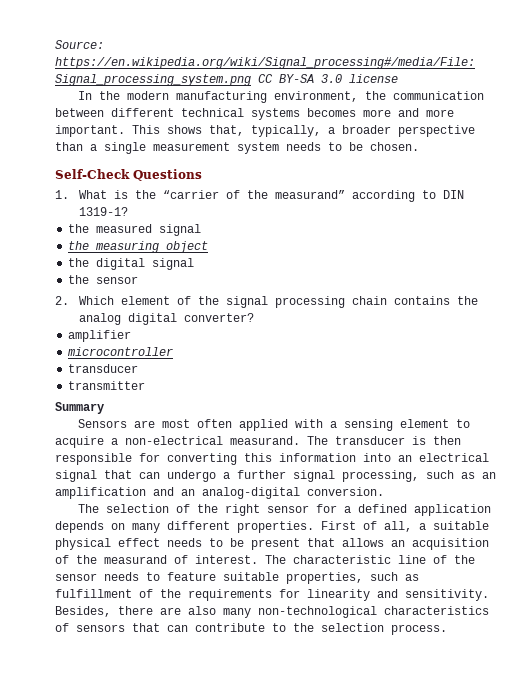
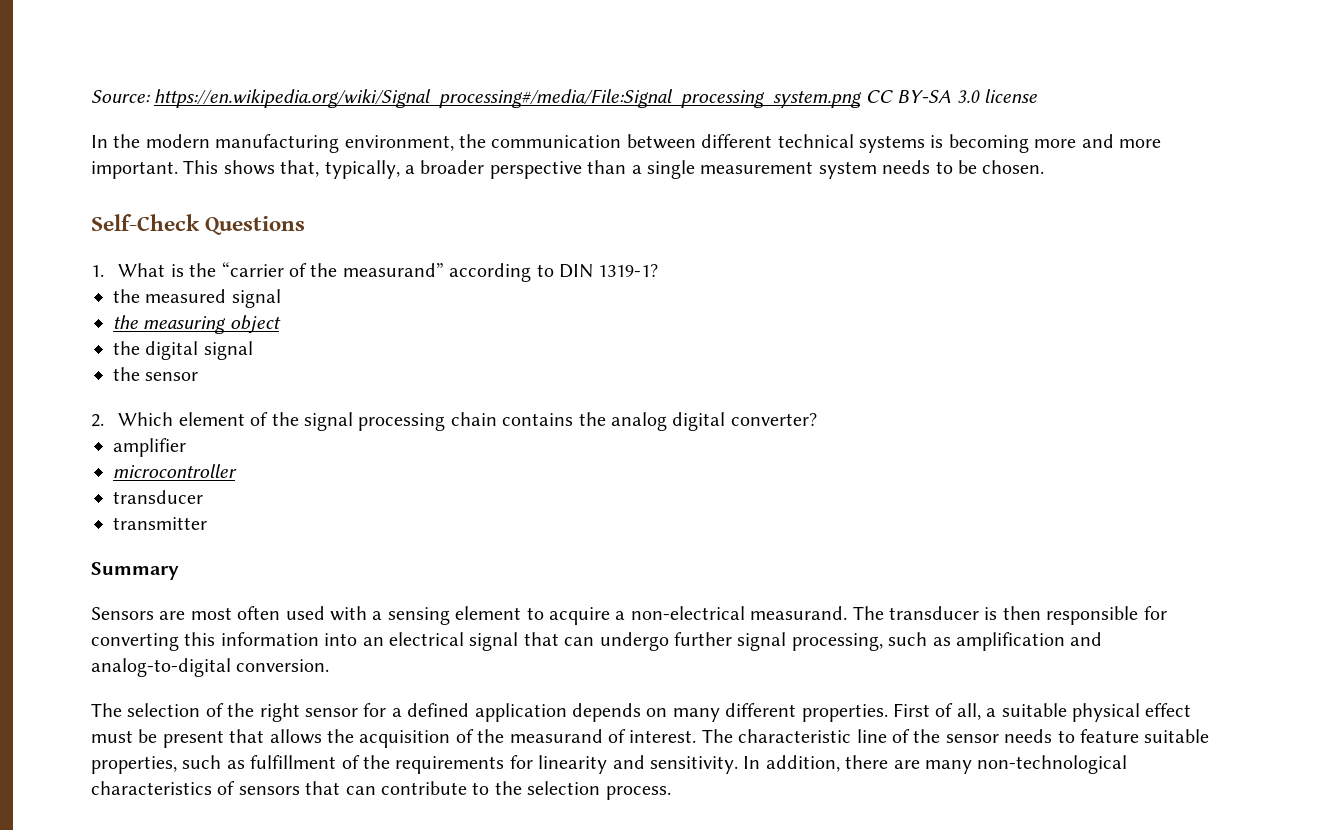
- In the modern manufacturing environment, the communication between different technical systems becomes more and more important.
+ In the modern manufacturing environment, the communication between different technical systems is becoming more and more important.
- Sensors are most often applied with a sensing element to acquire a non-electrical measurand.
+ Sensors are most often used with a sensing element to acquire a non-electrical measurand.
- The transducer is then responsible for converting this information into an electrical signal that can undergo a further signal processing, such as an amplification and an analog-digital conversion.
+ The transducer is then responsible for converting this information into an electrical signal that can undergo further signal processing, such as amplification and analog-to-digital conversion.
- First of all, a suitable physical effect needs to be present that allows an acquisition of the measurand of interest.
+ First of all, a suitable physical effect must be present that allows the acquisition of the measurand of interest.
- Besides, there are also many non-technological characteristics of sensors that can contribute to the selection process.
+ In addition, there are many non-technological characteristics of sensors that can contribute to the selection process.

